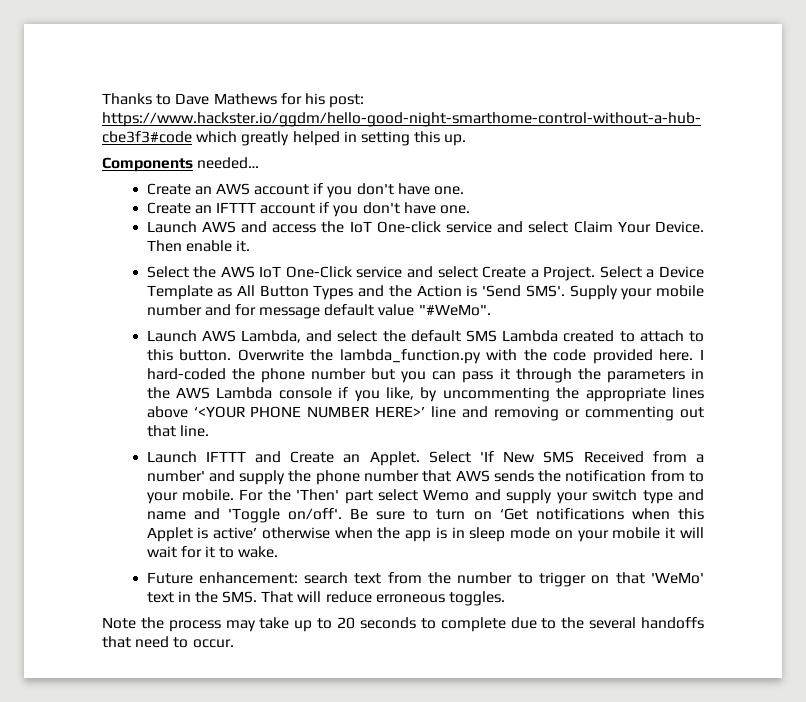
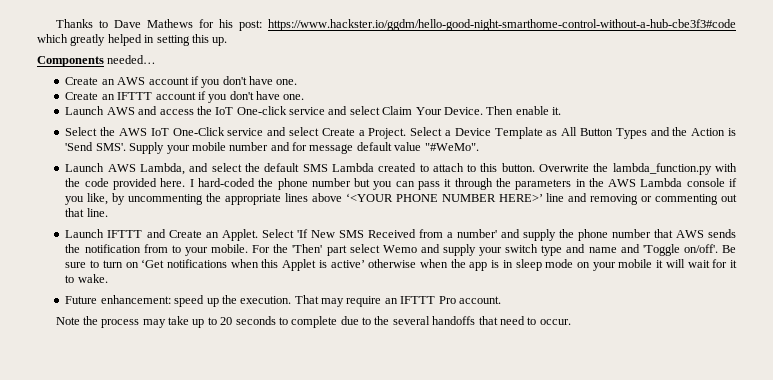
- Future enhancement: search text from the number to trigger on that 'WeMo' text in the SMS. That will reduce erroneous toggles.
+ Future enhancement: speed up the execution. That may require an IFTTT Pro account.

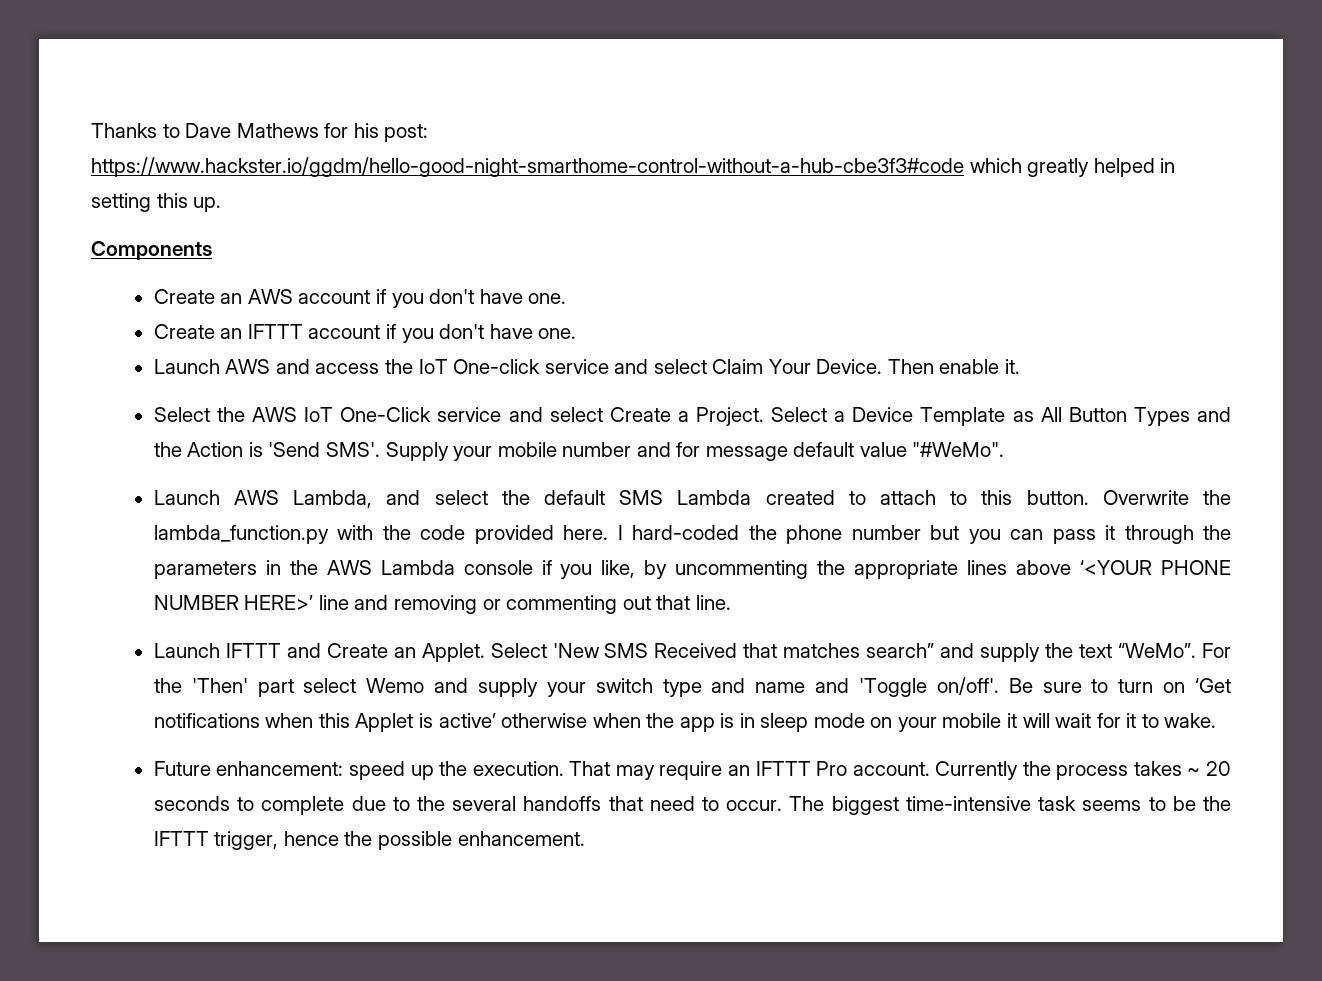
- Components needed…
+ Components
- Select 'If New SMS Received from a number' and supply the phone number that AWS sends the notification from to your mobile.
+ Select 'New SMS Received that matches search” and supply the text “WeMo”.
- That may require an IFTTT Pro account.
- Note the process may take up to 20 seconds to complete due to the several handoffs that need to occur.
+ That may require an IFTTT Pro account. Currently the process takes ~ 20 seconds to complete due to the several handoffs that need to occur.
+ The biggest time-intensive task seems to be the IFTTT trigger, hence the possible enhancement.

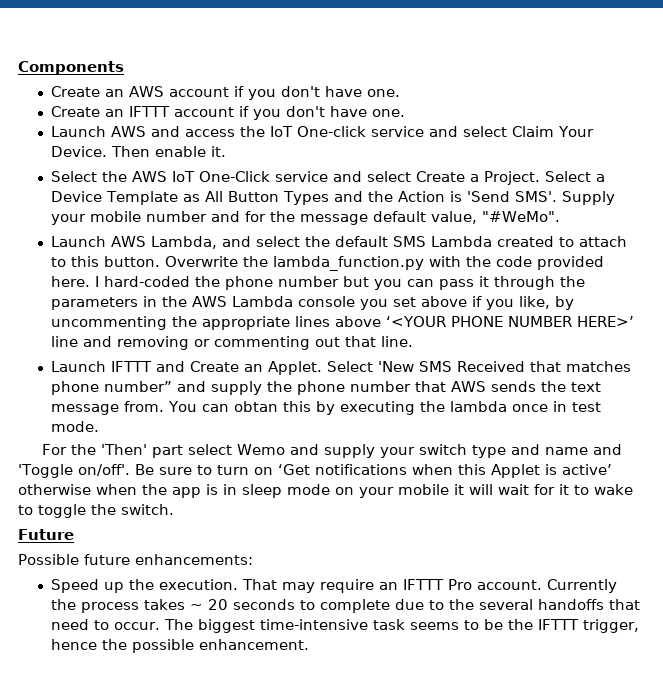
- Thanks to Dave Mathews for his post: https://www.hackster.io/ggdm/hello-good-night-smarthome-control-without-a-hub-cbe3f3#code which greatly helped in setting this up.
- Supply your mobile number and for message default value "#WeMo".
+ Supply your mobile number and for the message default value, "#WeMo".
- I hard-coded the phone number but you can pass it through the parameters in the AWS Lambda console if you like, by uncommenting the appropriate lines above ‘<YOUR PHONE NUMBER HERE>’ line and removing or commenting out that line.
+ I hard-coded the phone number but you can pass it through the parameters in the AWS Lambda console you set above if you like, by uncommenting the appropriate lines above ‘<YOUR PHONE NUMBER HERE>’ line and removing or commenting out that line.
- Select 'New SMS Received that matches search” and supply the text “WeMo”. For the 'Then' part select Wemo and supply your switch type and name and 'Toggle on/off'.
+ Select 'New SMS Received that matches phone number” and supply the phone number that AWS sends the text message from. You can obtan this by executing the lambda once in test mode.
+ For the 'Then' part select Wemo and supply your switch type and name and 'Toggle on/off'.
- Be sure to turn on ‘Get notifications when this Applet is active’ otherwise when the app is in sleep mode on your mobile it will wait for it to wake.
- Future enhancement: speed up the execution.
+ Be sure to turn on ‘Get notifications when this Applet is active’ otherwise when the app is in sleep mode on your mobile it will wait for it to wake to toggle the switch.
+ Future
+ Possible future enhancements:
+ Speed up the execution.

